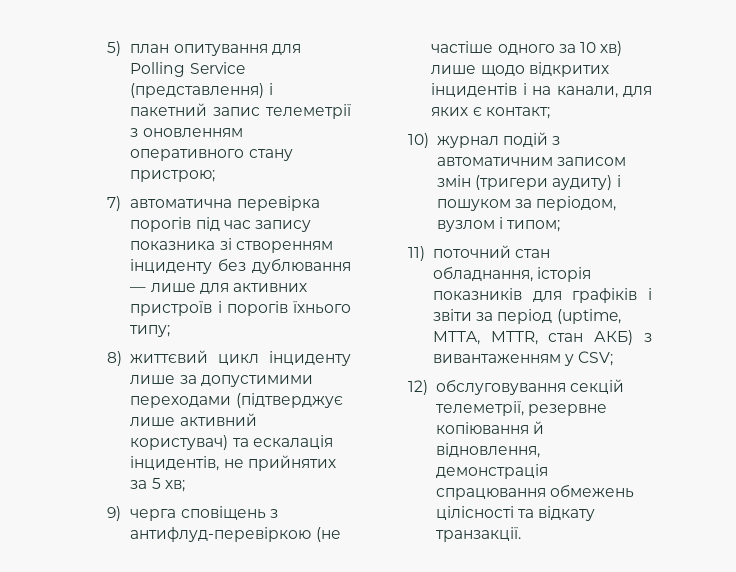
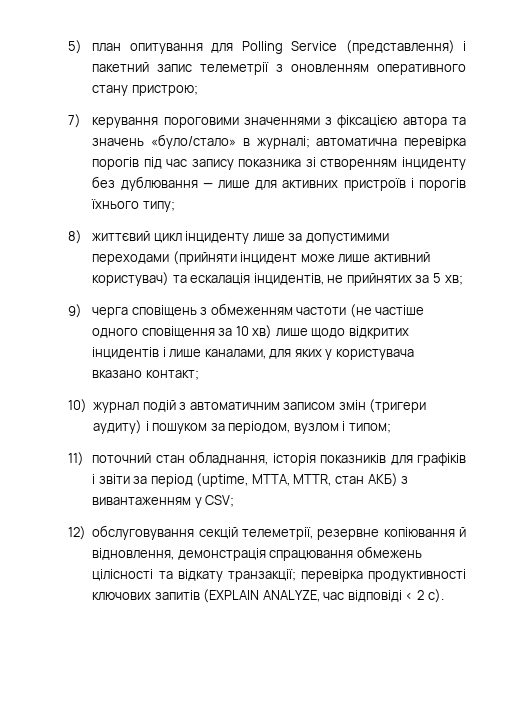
- 7) автоматична перевірка порогів під час запису показника зі створенням інциденту без дублювання — лише для активних пристроїв і порогів їхнього типу;
+ 7) керування пороговими значеннями з фіксацією автора та значень «було/стало» в журналі; автоматична перевірка порогів під час запису показника зі створенням інциденту без дублювання — лише для активних пристроїв і порогів їхнього типу;
- 8) життєвий цикл інциденту лише за допустимими переходами (підтверджує лише активний користувач) та ескалація інцидентів, не прийнятих за 5 хв;
+ 8) життєвий цикл інциденту лише за допустимими переходами (прийняти інцидент може лише активний користувач) та ескалація інцидентів, не прийнятих за 5 хв;
- 9) черга сповіщень з антифлуд-перевіркою (не частіше одного за 10 хв) лише щодо відкритих інцидентів і на канали, для яких є контакт;
+ 9) черга сповіщень з обмеженням частоти (не частіше одного сповіщення за 10 хв) лише щодо відкритих інцидентів і лише каналами, для яких у користувача вказано контакт;
- 12) обслуговування секцій телеметрії, резервне копіювання й відновлення, демонстрація спрацювання обмежень цілісності та відкату транзакції.
+ 12) обслуговування секцій телеметрії, резервне копіювання й відновлення, демонстрація спрацювання обмежень цілісності та відкату транзакції; перевірка продуктивності ключових запитів (EXPLAIN ANALYZE, час відповіді < 2 с).

